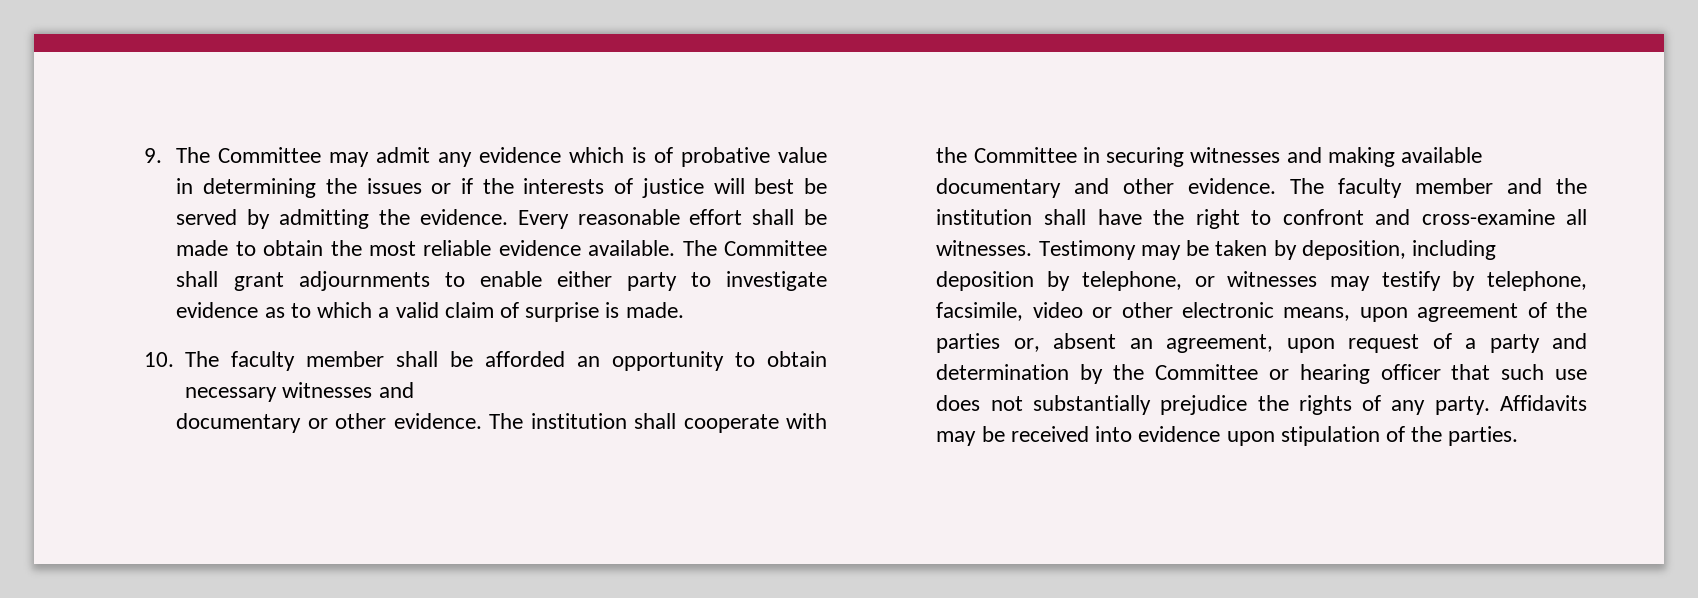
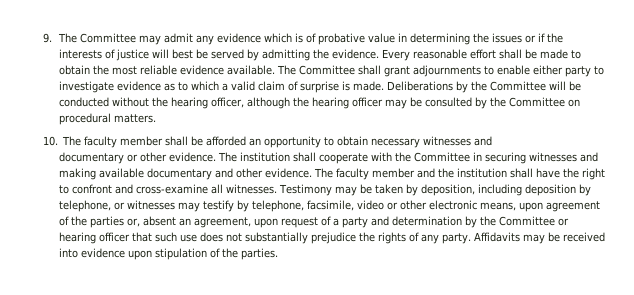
+ Deliberations by the Committee will be conducted without the hearing officer, although the hearing officer may be consulted by the Committee on procedural matters.

